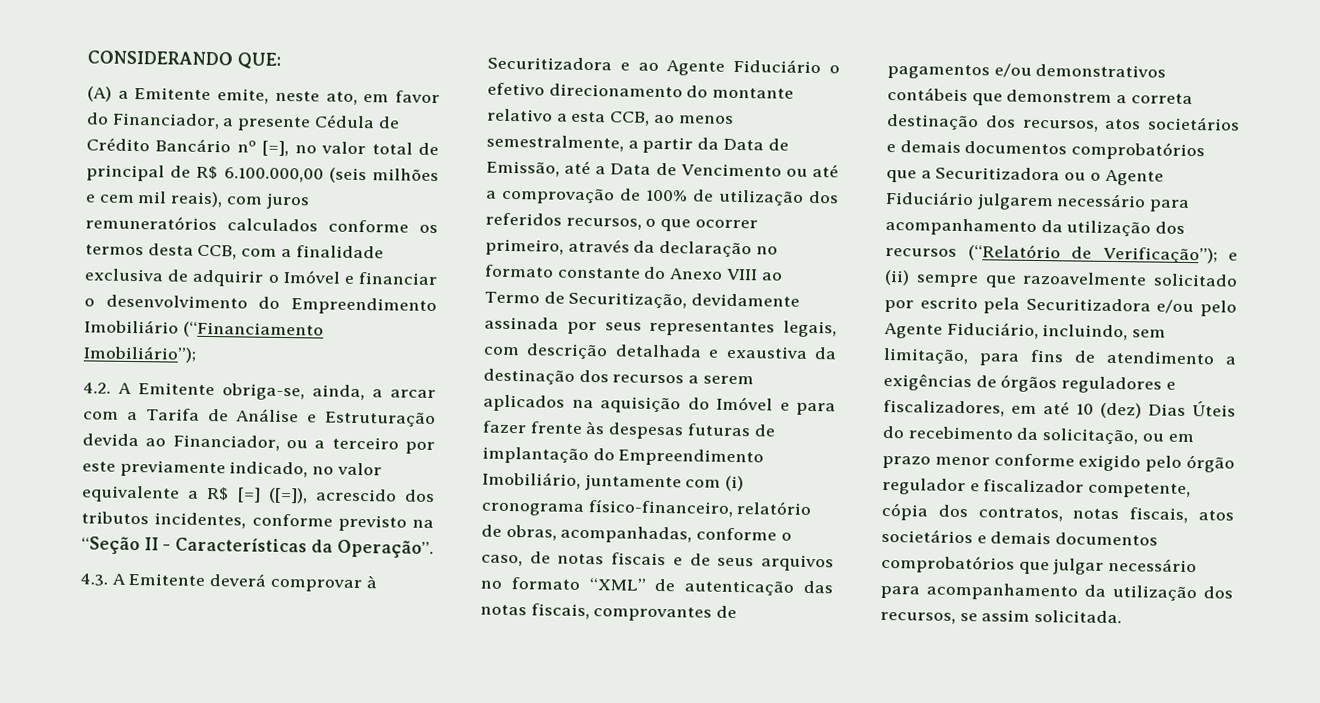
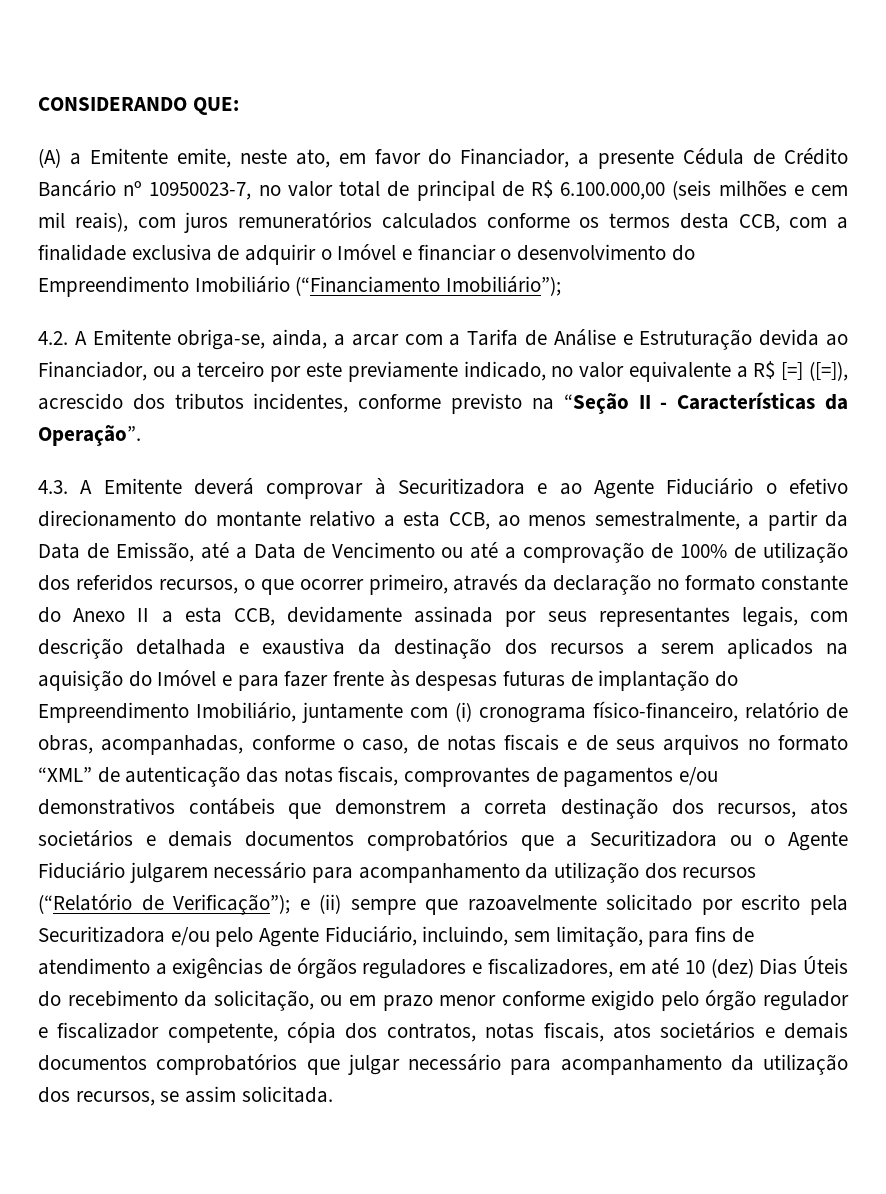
- (A) a Emitente emite, neste ato, em favor do Financiador, a presente Cédula de Crédito Bancário nº [=], no valor total de principal de R$ 6.100.000,00 (seis milhões e cem mil reais), com juros remuneratórios calculados conforme os termos desta CCB, com a finalidade exclusiva de adquirir o Imóvel e financiar o desenvolvimento do Empreendimento Imobiliário (“Financiamento Imobiliário”);
+ (A) a Emitente emite, neste ato, em favor do Financiador, a presente Cédula de Crédito Bancário nº 10950023-7, no valor total de principal de R$ 6.100.000,00 (seis milhões e cem mil reais), com juros remuneratórios calculados conforme os termos desta CCB, com a finalidade exclusiva de adquirir o Imóvel e financiar o desenvolvimento do Empreendimento Imobiliário (“Financiamento Imobiliário”);
- 4.3. A Emitente deverá comprovar à Securitizadora e ao Agente Fiduciário o efetivo direcionamento do montante relativo a esta CCB, ao menos semestralmente, a partir da Data de Emissão, até a Data de Vencimento ou até a comprovação de 100% de utilização dos referidos recursos, o que ocorrer primeiro, através da declaração no formato constante do Anexo VIII ao Termo de Securitização, devidamente assinada por seus representantes legais, com descrição detalhada e exaustiva da destinação dos recursos a serem aplicados na aquisição do Imóvel e para fazer frente às despesas futuras de implantação do Empreendimento Imobiliário, juntamente com (i) cronograma físico-financeiro, relatório de obras, acompanhadas, conforme o caso, de notas fiscais e de seus arquivos no formato “XML” de autenticação das notas fiscais, comprovantes de pagamentos e/ou demonstrativos contábeis que demonstrem a correta destinação dos recursos, atos societários e demais documentos comprobatórios que a Securitizadora ou o Agente Fiduciário julgarem necessário para acompanhamento da utilização dos recursos (“Relatório de Verificação”);
+ 4.3. A Emitente deverá comprovar à Securitizadora e ao Agente Fiduciário o efetivo direcionamento do montante relativo a esta CCB, ao menos semestralmente, a partir da Data de Emissão, até a Data de Vencimento ou até a comprovação de 100% de utilização dos referidos recursos, o que ocorrer primeiro, através da declaração no formato constante do Anexo II a esta CCB, devidamente assinada por seus representantes legais, com descrição detalhada e exaustiva da destinação dos recursos a serem aplicados na aquisição do Imóvel e para fazer frente às despesas futuras de implantação do Empreendimento Imobiliário, juntamente com (i) cronograma físico-financeiro, relatório de obras, acompanhadas, conforme o caso, de notas fiscais e de seus arquivos no formato “XML” de autenticação das notas fiscais, comprovantes de pagamentos e/ou demonstrativos contábeis que demonstrem a correta destinação dos recursos, atos societários e demais documentos comprobatórios que a Securitizadora ou o Agente Fiduciário julgarem necessário para acompanhamento da utilização dos recursos (“Relatório de Verificação”);

